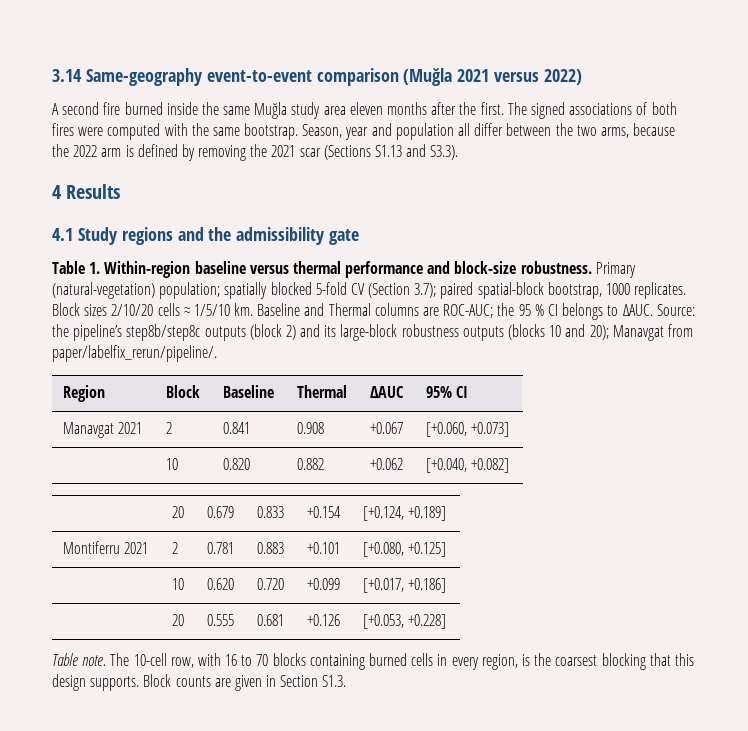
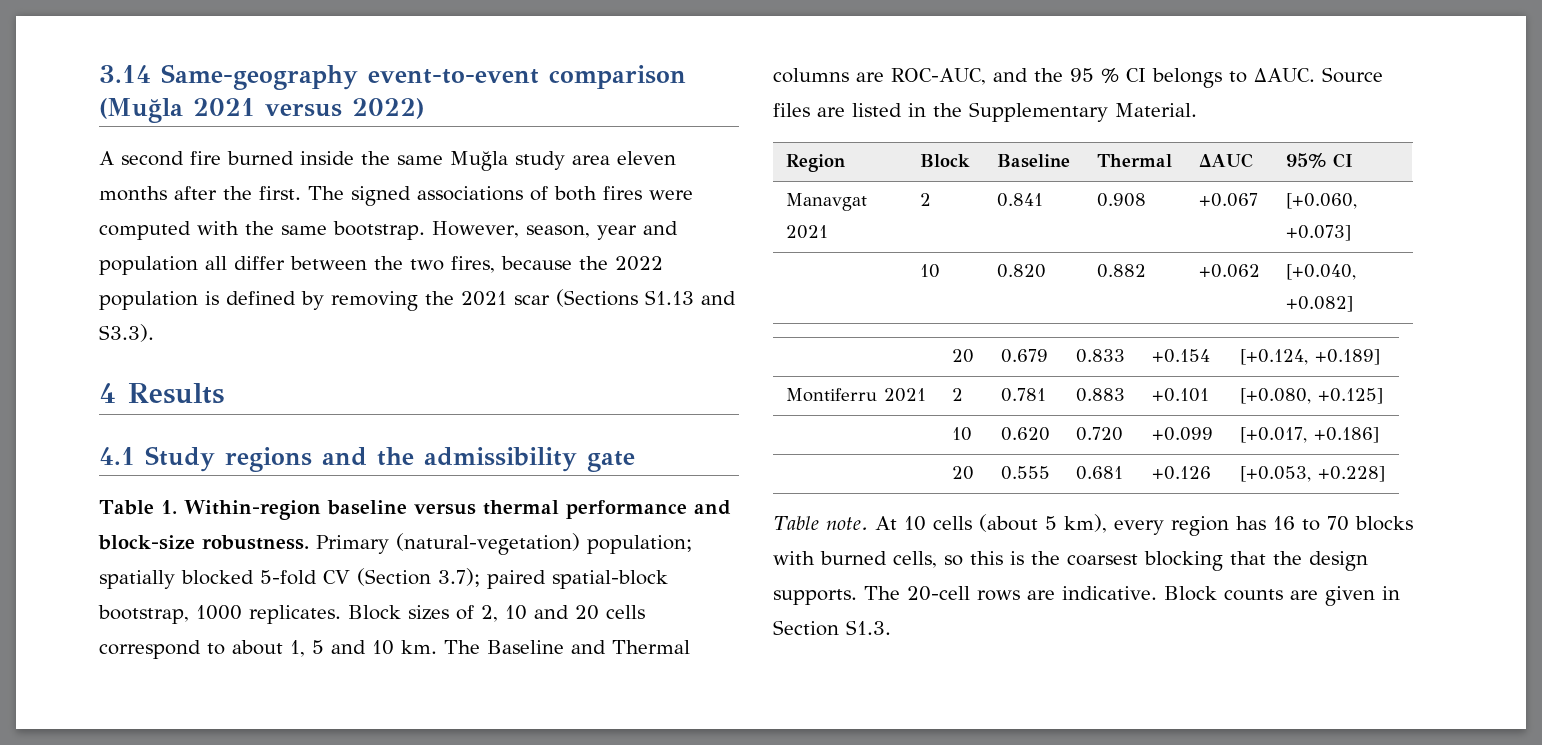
- Season, year and population all differ between the two arms, because the 2022 arm is defined by removing the 2021 scar (Sections S1.13 and S3.3).
+ However, season, year and population all differ between the two fires, because the 2022 population is defined by removing the 2021 scar (Sections S1.13 and S3.3).
- Block sizes 2/10/20 cells ≈ 1/5/10 km. Baseline and Thermal columns are ROC-AUC; the 95 % CI belongs to ΔAUC.
+ Block sizes of 2, 10 and 20 cells correspond to about 1, 5 and 10 km. The Baseline and Thermal columns are ROC-AUC, and the 95 % CI belongs to ΔAUC.
- Source: the pipeline’s step8b/step8c outputs (block 2) and its large-block robustness outputs (blocks 10 and 20); Manavgat from paper/labelfix_rerun/pipeline/.
+ Source files are listed in the Supplementary Material.
- The 10-cell row, with 16 to 70 blocks containing burned cells in every region, is the coarsest blocking that this design supports.
+ At 10 cells (about 5 km), every region has 16 to 70 blocks with burned cells, so this is the coarsest blocking that the design supports.
+ The 20-cell rows are indicative.

